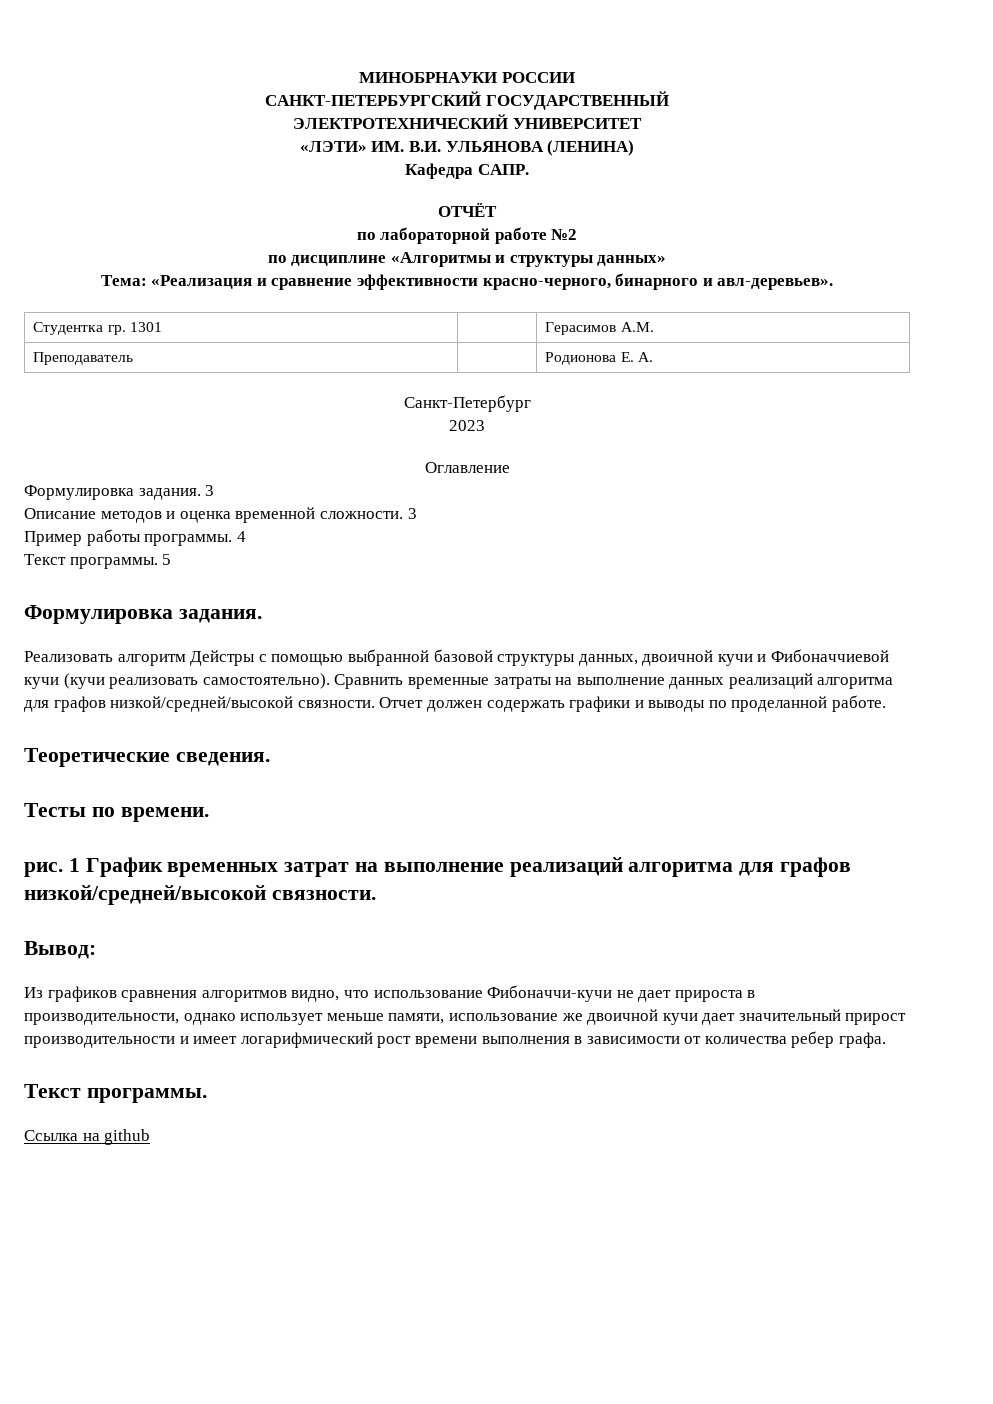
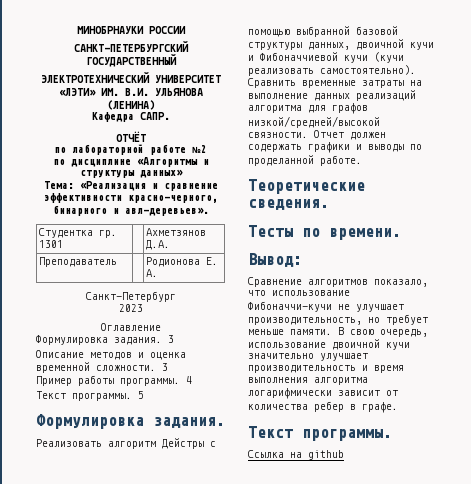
- Студентка гр. 1301 | | Герасимов А.М.
+ Студентка гр. 1301 | | Ахметзянов Д.А.
- рис. 1 График временных затрат на выполнение реализаций алгоритма для графов низкой/средней/высокой связности.
  Вывод:
- Из графиков сравнения алгоритмов видно, что использование Фибоначчи-кучи не дает прироста в производительности, однако использует меньше памяти, использование же двоичной кучи дает значительный прирост производительности и имеет логарифмический рост времени выполнения в зависимости от количества ребер графа.
+ Сравнение алгоритмов показало, что использование Фибоначчи-кучи не улучшает производительность, но требует меньше памяти. В свою очередь, использование двоичной кучи значительно улучшает производительность и время выполнения алгоритма логарифмически зависит от количества ребер в графе.

